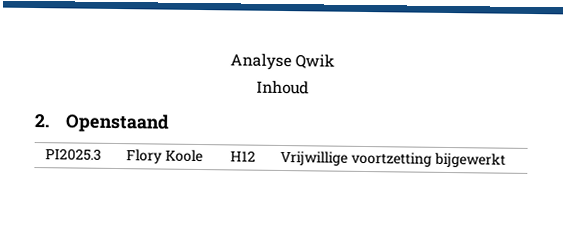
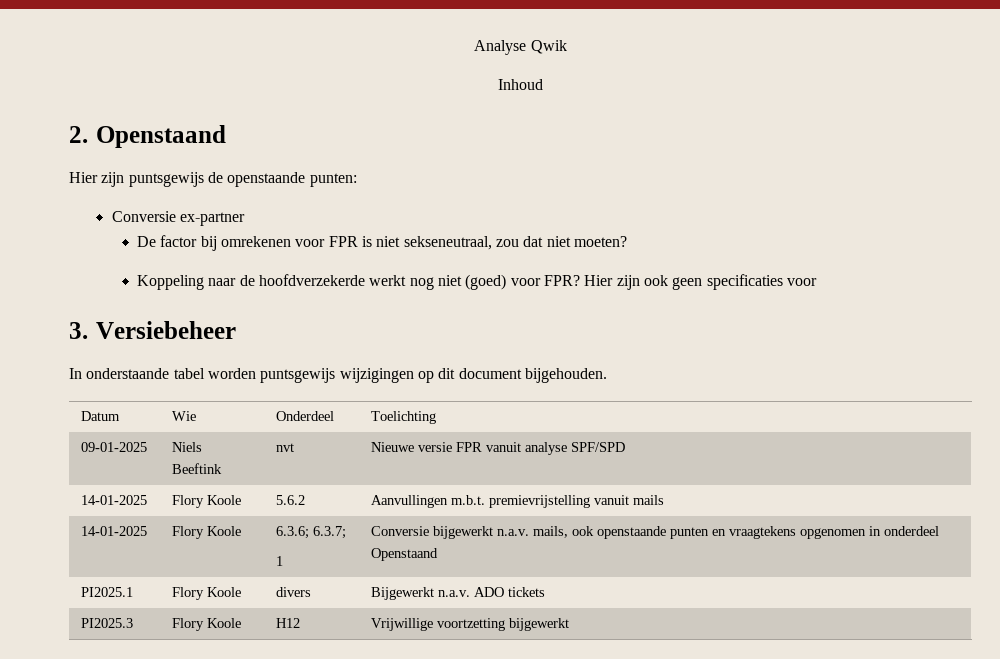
+ Hier zijn puntsgewijs de openstaande punten:
+ Conversie ex-partner
+ De factor bij omrekenen voor FPR is niet sekseneutraal, zou dat niet moeten?
+ Koppeling naar de hoofdverzekerde werkt nog niet (goed) voor FPR? Hier zijn ook geen specificaties voor
+ 3. Versiebeheer
+ In onderstaande tabel worden puntsgewijs wijzigingen op dit document bijgehouden.
+ Datum | Wie | Onderdeel | Toelichting
+ 09-01-2025 | Niels Beeftink | nvt | Nieuwe versie FPR vanuit analyse SPF/SPD
+ 14-01-2025 | Flory Koole | 5.6.2 | Aanvullingen m.b.t. premievrijstelling vanuit mails
+ 14-01-2025 | Flory Koole | 6.3.6; 6.3.7;
+ 1 | Conversie bijgewerkt n.a.v. mails, ook openstaande punten en vraagtekens opgenomen in onderdeel Openstaand
+ PI2025.1 | Flory Koole | divers | Bijgewerkt n.a.v. ADO tickets

